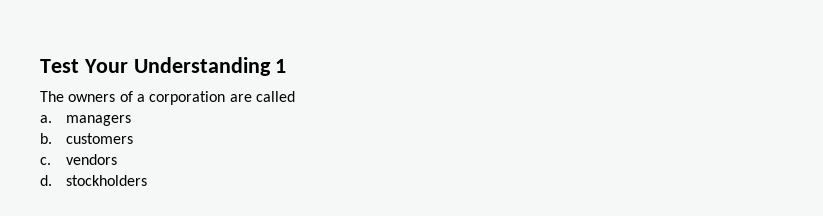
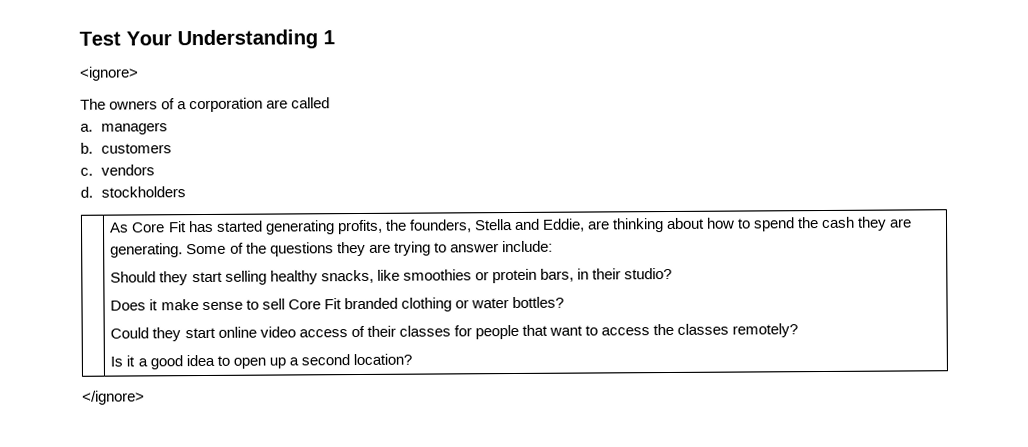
+ <ignore>
+ As Core Fit has started generating profits, the founders, Stella and Eddie, are thinking about how to spend the cash they are generating. Some of the questions they are trying to answer include:
+ Should they start selling healthy snacks, like smoothies or protein bars, in their studio?
+ Does it make sense to sell Core Fit branded clothing or water bottles?
+ Could they start online video access of their classes for people that want to access the classes remotely?
+ Is it a good idea to open up a second location?
+ </ignore>

